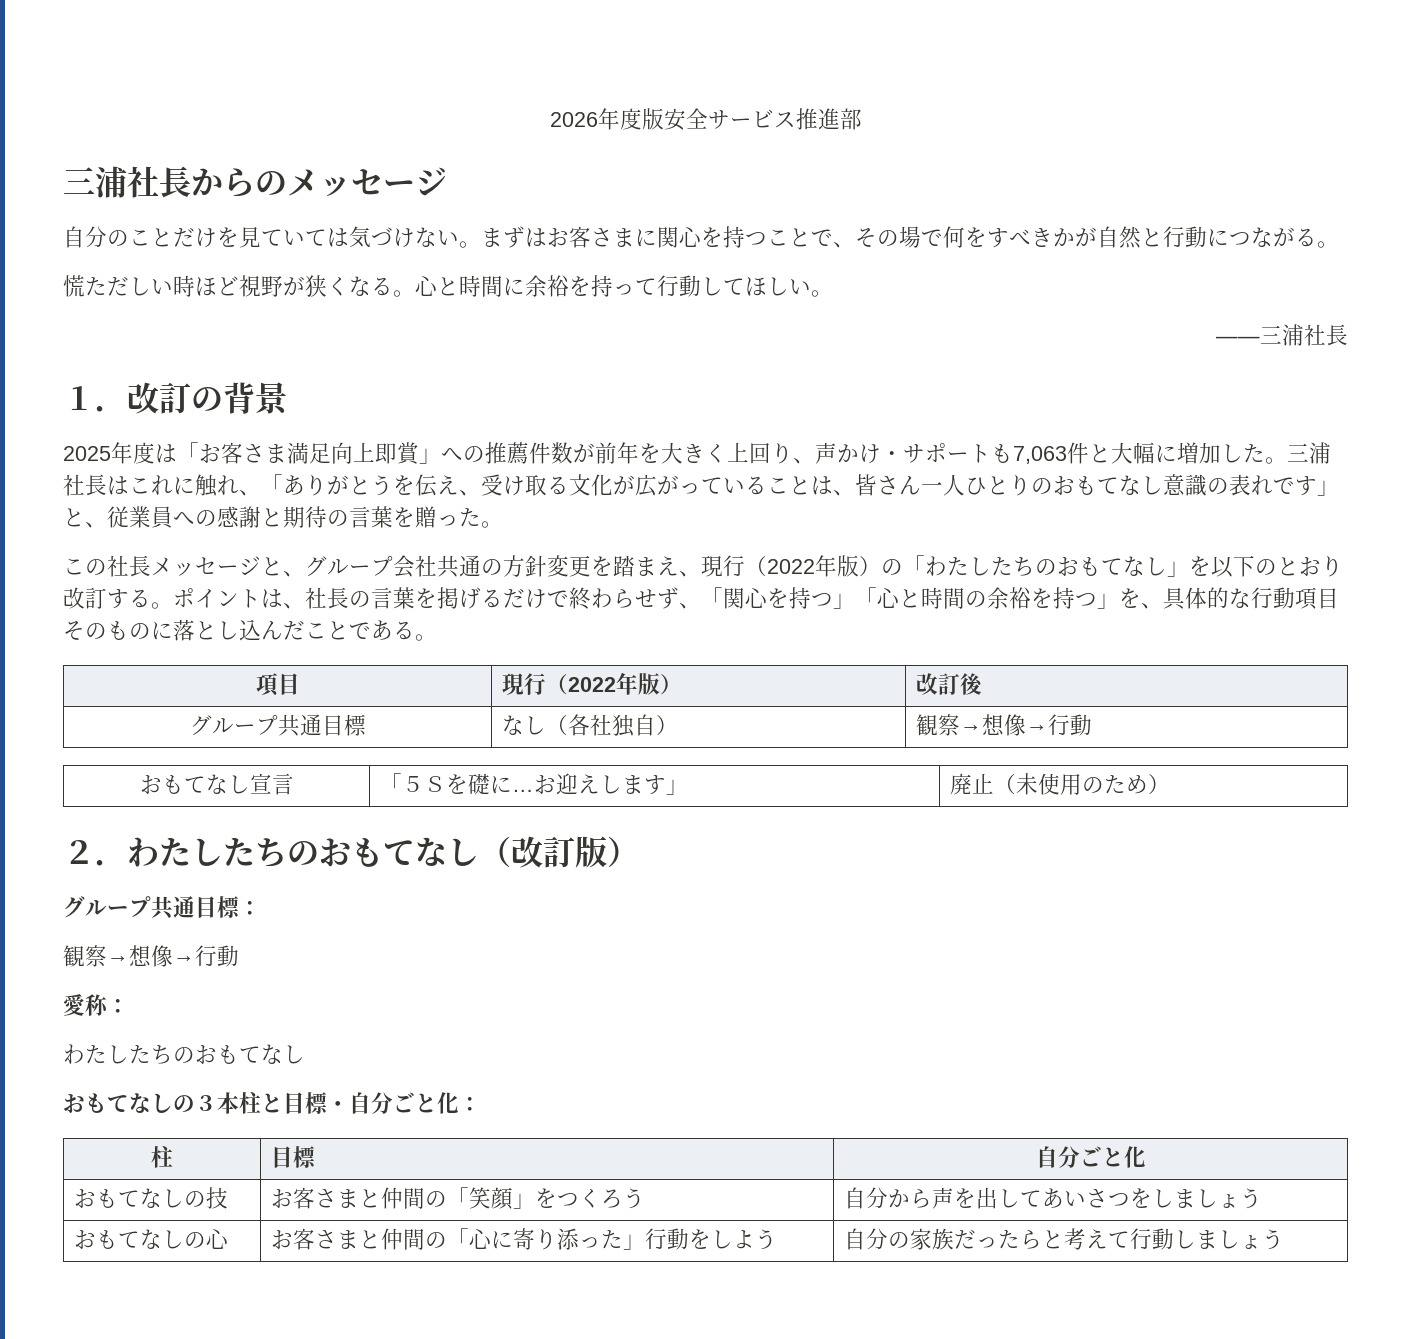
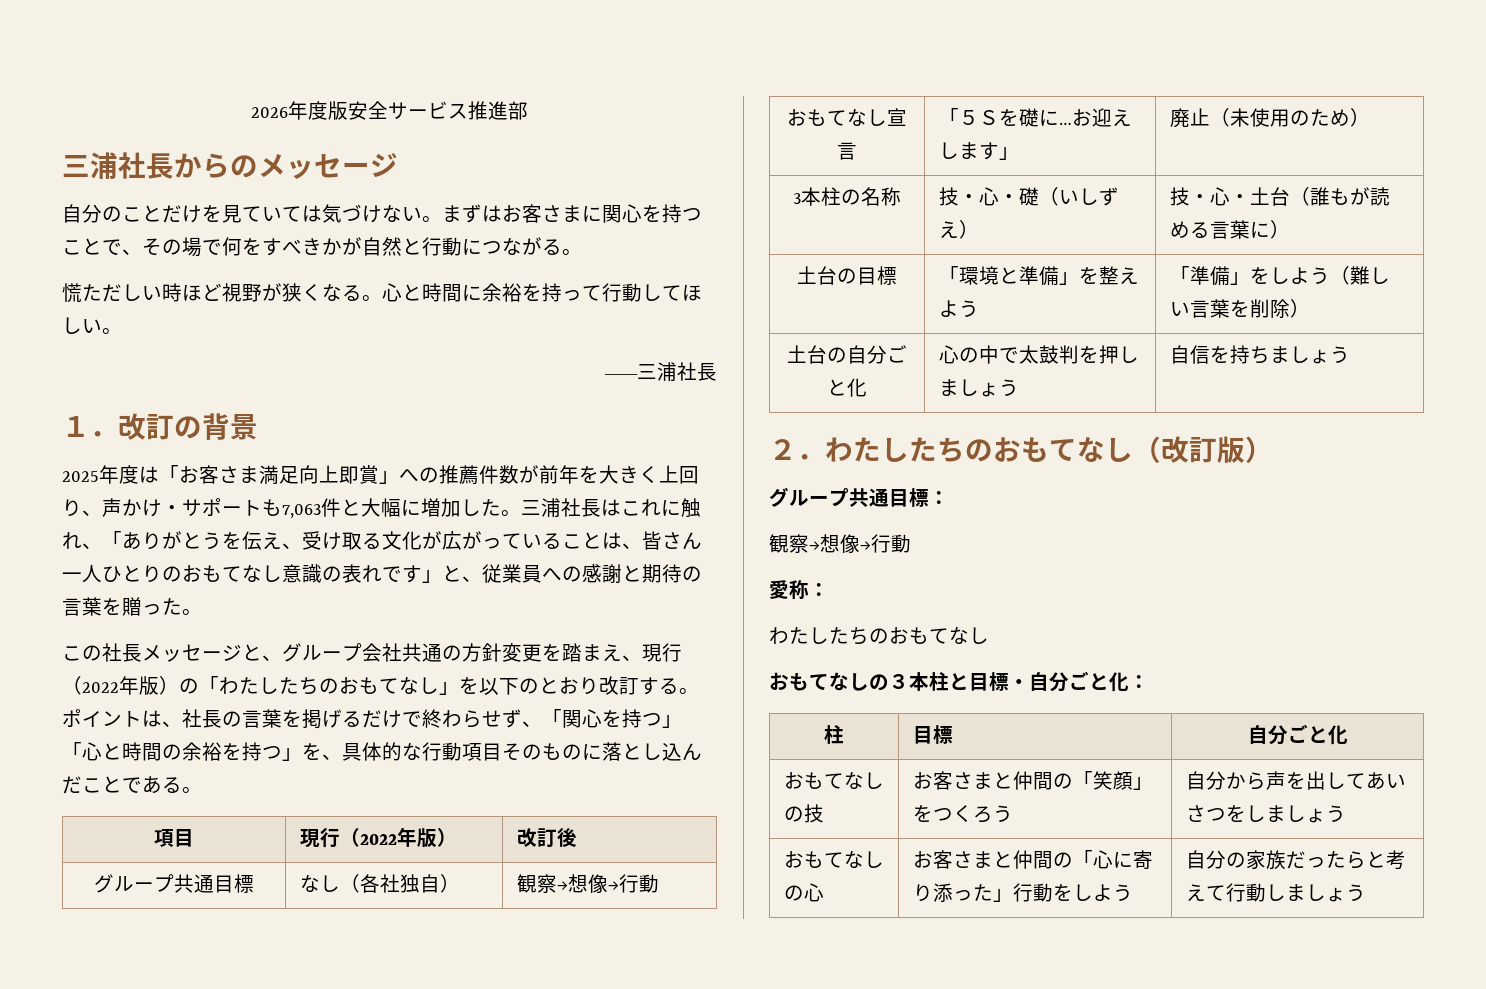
+ 3本柱の名称 | 技・心・礎（いしずえ） | 技・心・土台（誰もが読める言葉に）
+ 土台の目標 | 「環境と準備」を整えよう | 「準備」をしよう（難しい言葉を削除）
+ 土台の自分ごと化 | 心の中で太鼓判を押しましょう | 自信を持ちましょう

